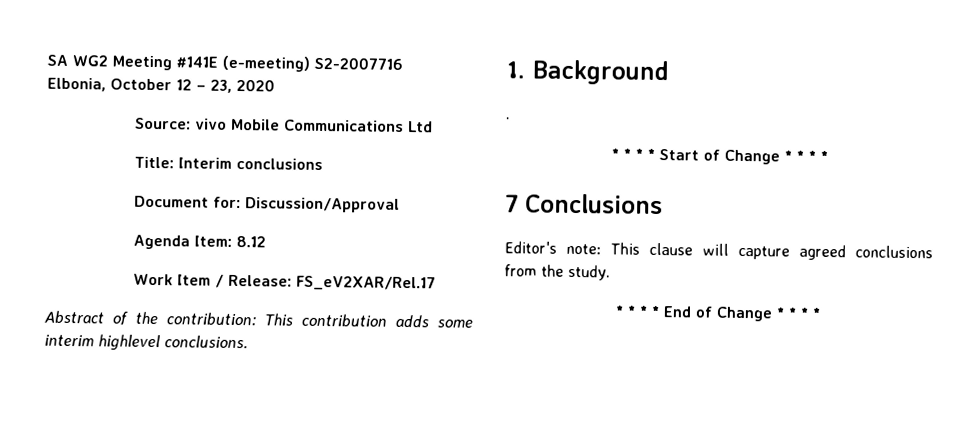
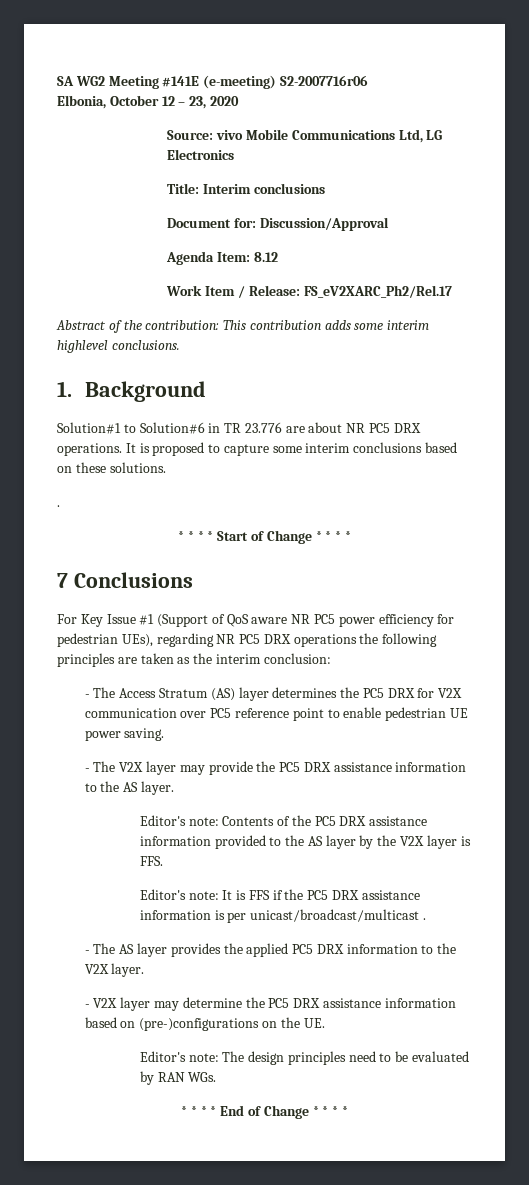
- SA WG2 Meeting #141E (e-meeting) S2-2007716
+ SA WG2 Meeting #141E (e-meeting) S2-2007716r06
- Source: vivo Mobile Communications Ltd
+ Source: vivo Mobile Communications Ltd, LG Electronics
- Work Item / Release: FS_eV2XAR/Rel.17
+ Work Item / Release: FS_eV2XARC_Ph2/Rel.17
+ Solution#1 to Solution#6 in TR 23.776 are about NR PC5 DRX operations. It is proposed to capture some interim conclusions based on these solutions.
- Editor's note: This clause will capture agreed conclusions from the study.
+ For Key Issue #1 (Support of QoS aware NR PC5 power efficiency for pedestrian UEs), regarding NR PC5 DRX operations the following principles are taken as the interim conclusion:
+ - The Access Stratum (AS) layer determines the PC5 DRX for V2X communication over PC5 reference point to enable pedestrian UE power saving.
+ - The V2X layer may provide the PC5 DRX assistance information to the AS layer.
+ Editor's note: Contents of the PC5 DRX assistance information provided to the AS layer by the V2X layer is FFS.
+ Editor's note: It is FFS if the PC5 DRX assistance information is per unicast/broadcast/multicast .
+ - The AS layer provides the applied PC5 DRX information to the V2X layer.
+ - V2X layer may determine the PC5 DRX assistance information based on (pre-)configurations on the UE.
+ Editor's note: The design principles need to be evaluated by RAN WGs.

